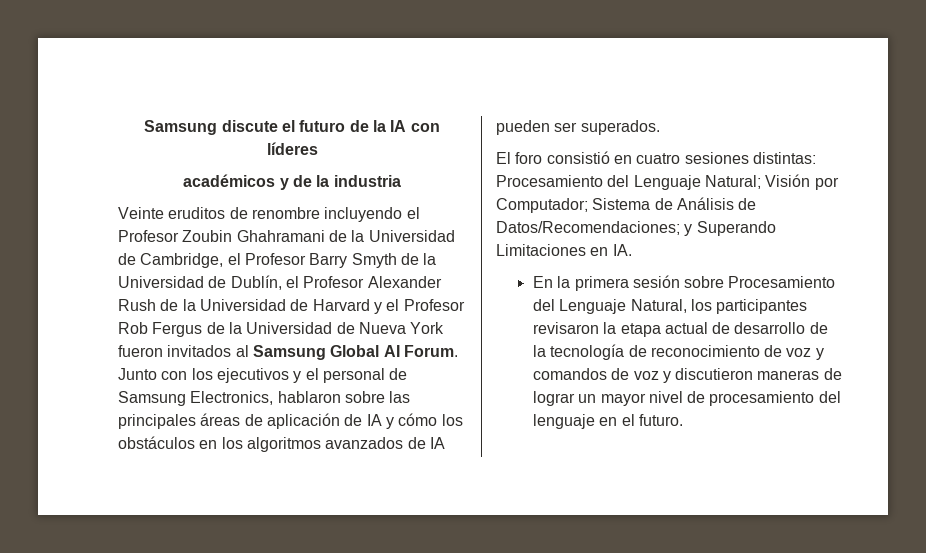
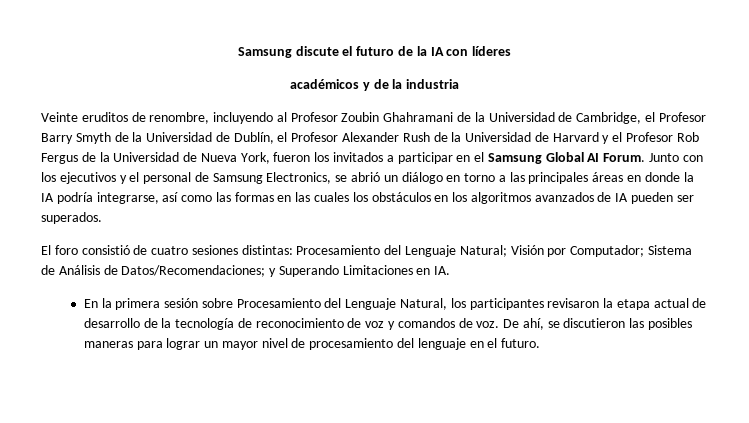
- Veinte eruditos de renombre incluyendo el Profesor Zoubin Ghahramani de la Universidad de Cambridge, el Profesor Barry Smyth de la Universidad de Dublín, el Profesor Alexander Rush de la Universidad de Harvard y el Profesor Rob Fergus de la Universidad de Nueva York fueron invitados al Samsung Global AI Forum.
+ Veinte eruditos de renombre, incluyendo al Profesor Zoubin Ghahramani de la Universidad de Cambridge, el Profesor Barry Smyth de la Universidad de Dublín, el Profesor Alexander Rush de la Universidad de Harvard y el Profesor Rob Fergus de la Universidad de Nueva York, fueron los invitados a participar en el Samsung Global AI Forum.
- Junto con los ejecutivos y el personal de Samsung Electronics, hablaron sobre las principales áreas de aplicación de IA y cómo los obstáculos en los algoritmos avanzados de IA pueden ser superados.
+ Junto con los ejecutivos y el personal de Samsung Electronics, se abrió un diálogo en torno a las principales áreas en donde la IA podría integrarse, así como las formas en las cuales los obstáculos en los algoritmos avanzados de IA pueden ser superados.
- El foro consistió en cuatro sesiones distintas: Procesamiento del Lenguaje Natural; Visión por Computador; Sistema de Análisis de Datos/Recomendaciones; y Superando Limitaciones en IA.
+ El foro consistió de cuatro sesiones distintas: Procesamiento del Lenguaje Natural; Visión por Computador; Sistema de Análisis de Datos/Recomendaciones; y Superando Limitaciones en IA.
- En la primera sesión sobre Procesamiento del Lenguaje Natural, los participantes revisaron la etapa actual de desarrollo de la tecnología de reconocimiento de voz y comandos de voz y discutieron maneras de lograr un mayor nivel de procesamiento del lenguaje en el futuro.
+ En la primera sesión sobre Procesamiento del Lenguaje Natural, los participantes revisaron la etapa actual de desarrollo de la tecnología de reconocimiento de voz y comandos de voz. De ahí, se discutieron las posibles maneras para lograr un mayor nivel de procesamiento del lenguaje en el futuro.

